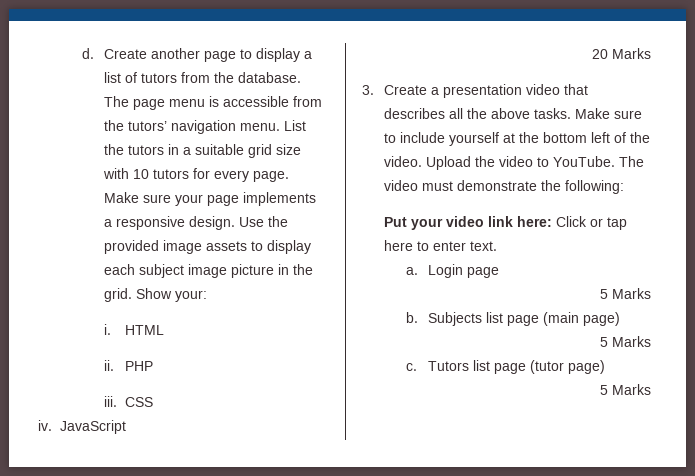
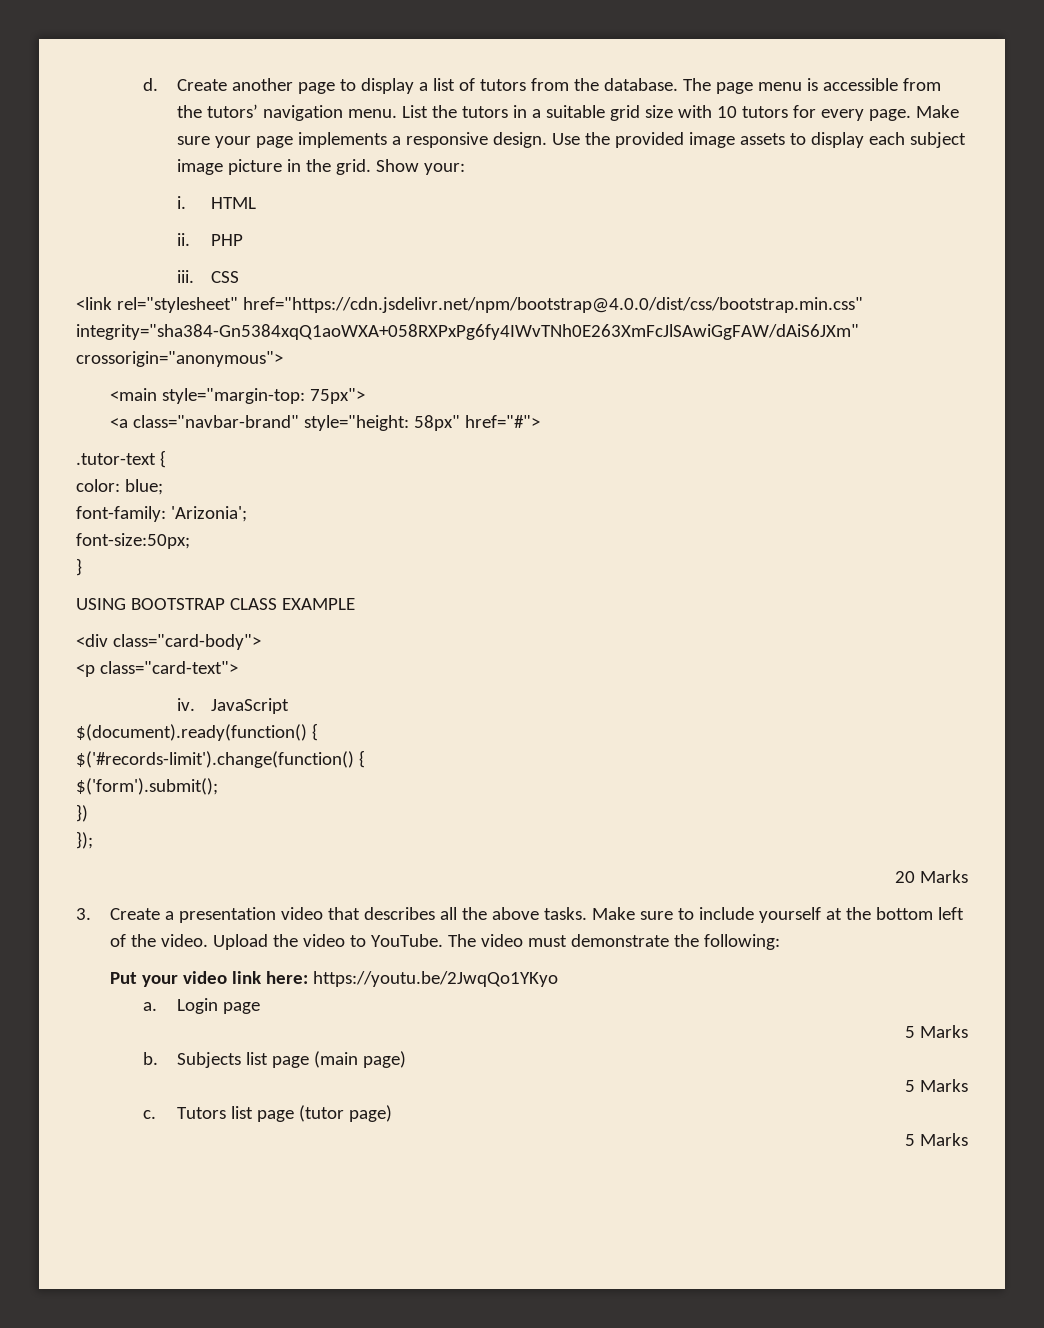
+ <link rel="stylesheet" href="https://cdn.jsdelivr.net/npm/bootstrap@4.0.0/dist/css/bootstrap.min.css" integrity="sha384-Gn5384xqQ1aoWXA+058RXPxPg6fy4IWvTNh0E263XmFcJlSAwiGgFAW/dAiS6JXm" crossorigin="anonymous">
+ <main style="margin-top: 75px">
+ <a class="navbar-brand" style="height: 58px" href="#">
+ .tutor-text {
+ color: blue;
+ font-family: 'Arizonia';
+ font-size:50px;
+ }
+ USING BOOTSTRAP CLASS EXAMPLE
+ <div class="card-body">
+ <p class="card-text">
  iv. JavaScript
+ $(document).ready(function() {
+ $('#records-limit').change(function() {
+ $('form').submit();
+ })
+ });
- Put your video link here: Click or tap here to enter text.
+ Put your video link here: https://youtu.be/2JwqQo1YKyo

